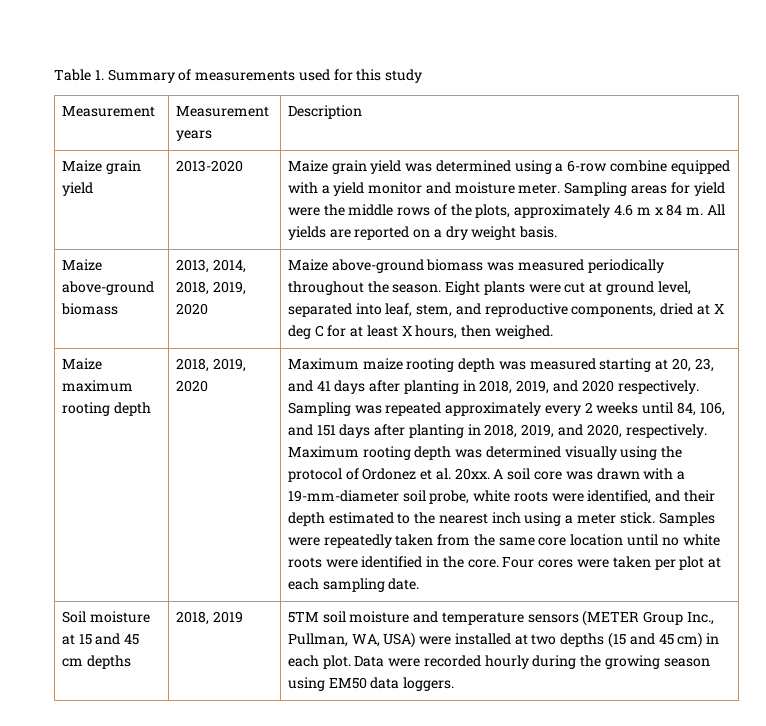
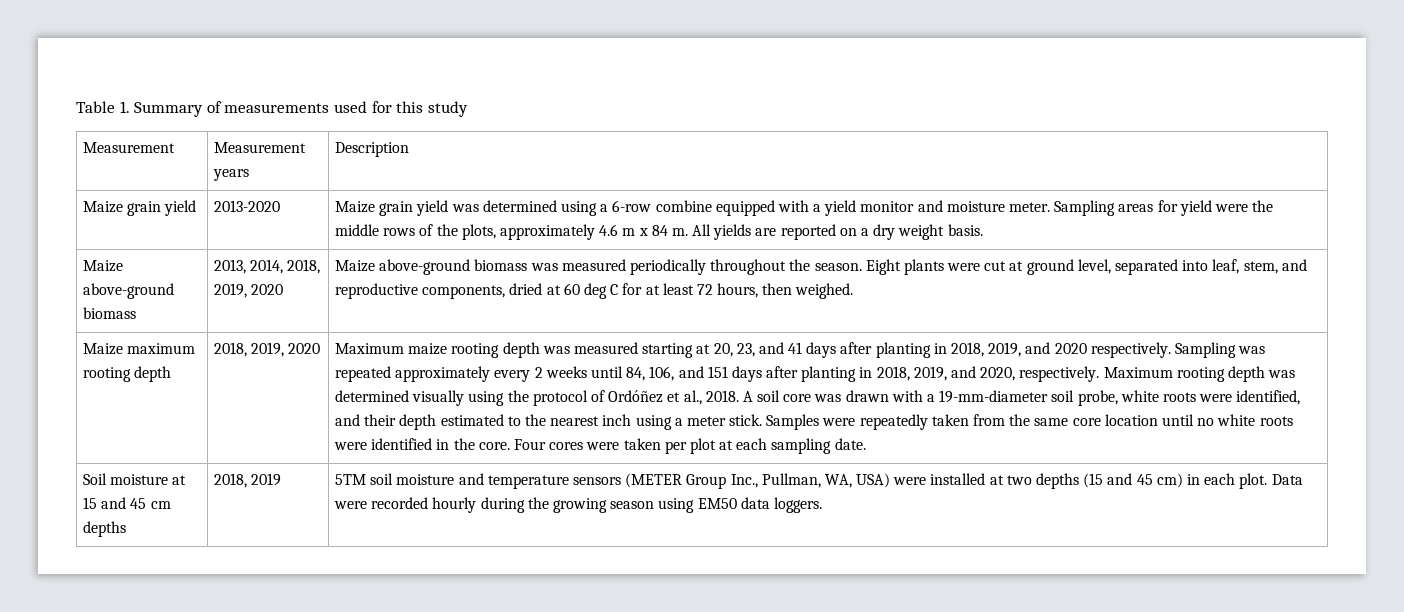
- Eight plants were cut at ground level, separated into leaf, stem, and reproductive components, dried at X deg C for at least X hours, then weighed.
+ Eight plants were cut at ground level, separated into leaf, stem, and reproductive components, dried at 60 deg C for at least 72 hours, then weighed.
- Maximum rooting depth was determined visually using the protocol of Ordonez et al. 20xx.
+ Maximum rooting depth was determined visually using the protocol of Ordóñez et al., 2018.

